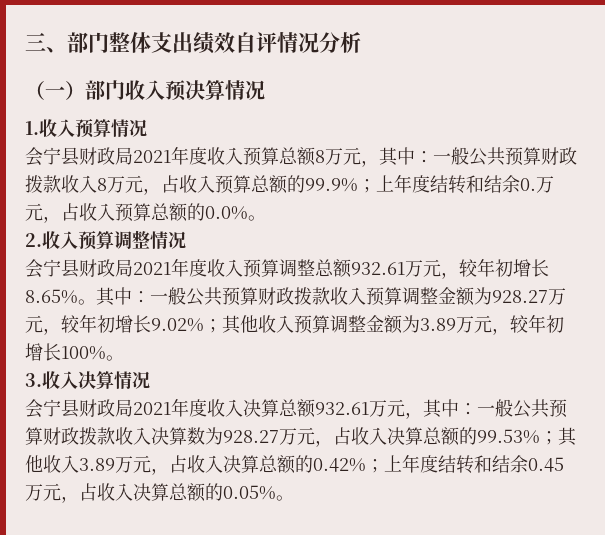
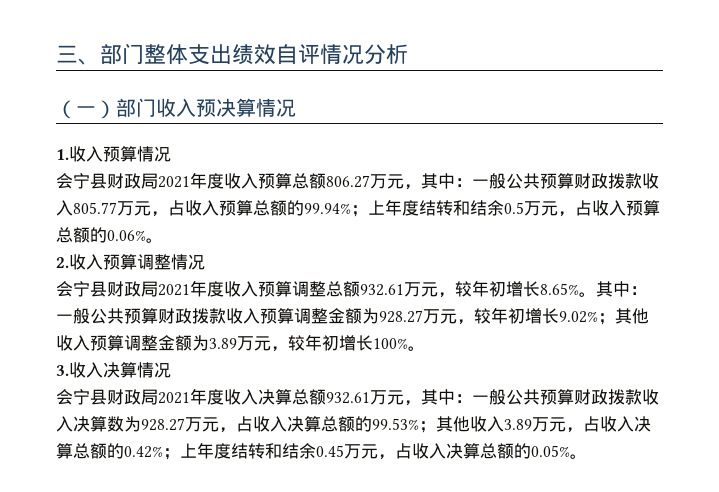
- 会宁县财政局2021年度收入预算总额8万元，其中：一般公共预算财政拨款收入8万元，占收入预算总额的99.9%；上年度结转和结余0.万元，占收入预算总额的0.0%。
+ 会宁县财政局2021年度收入预算总额806.27万元，其中：一般公共预算财政拨款收入805.77万元，占收入预算总额的99.94%；上年度结转和结余0.5万元，占收入预算总额的0.06%。

